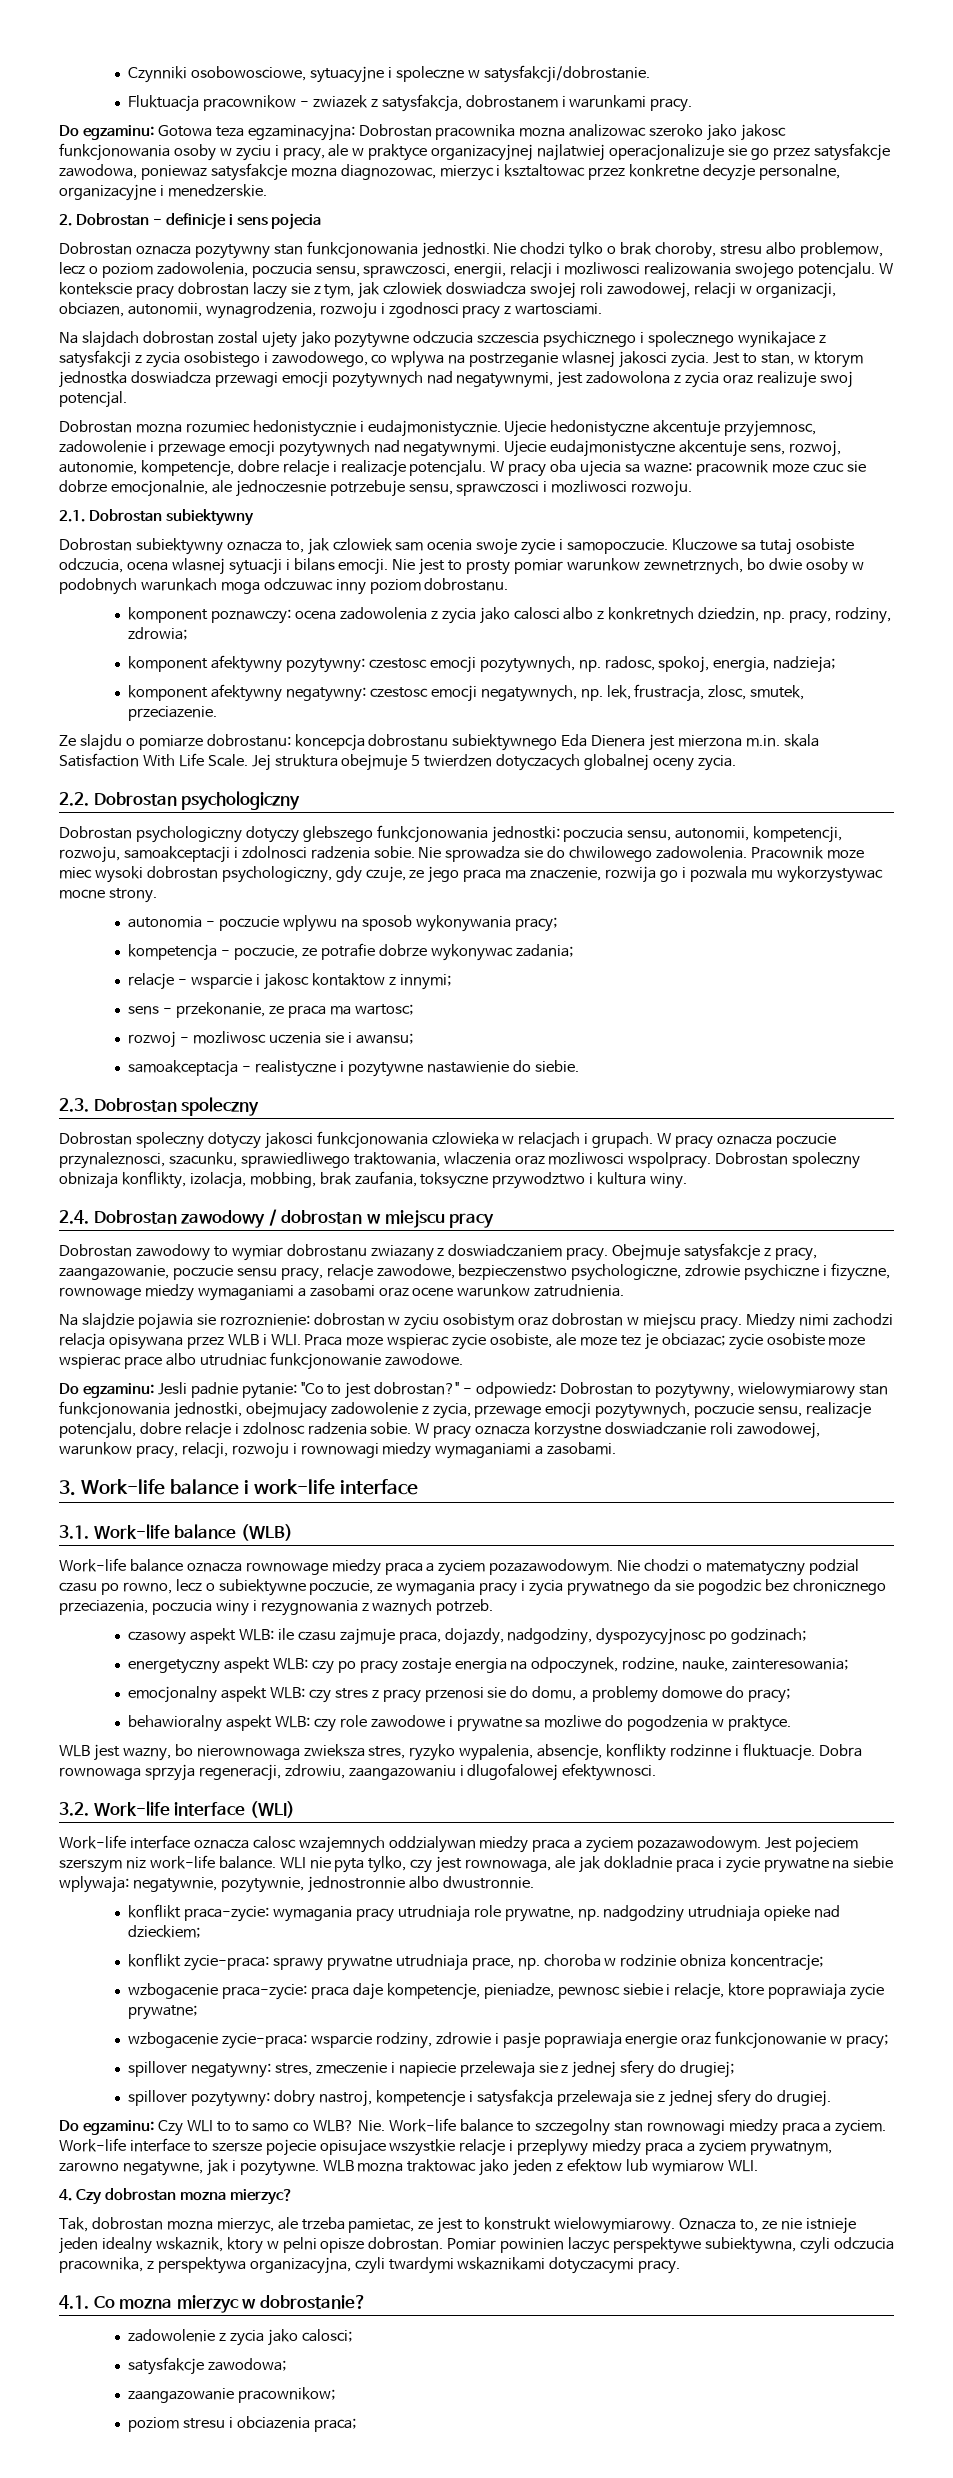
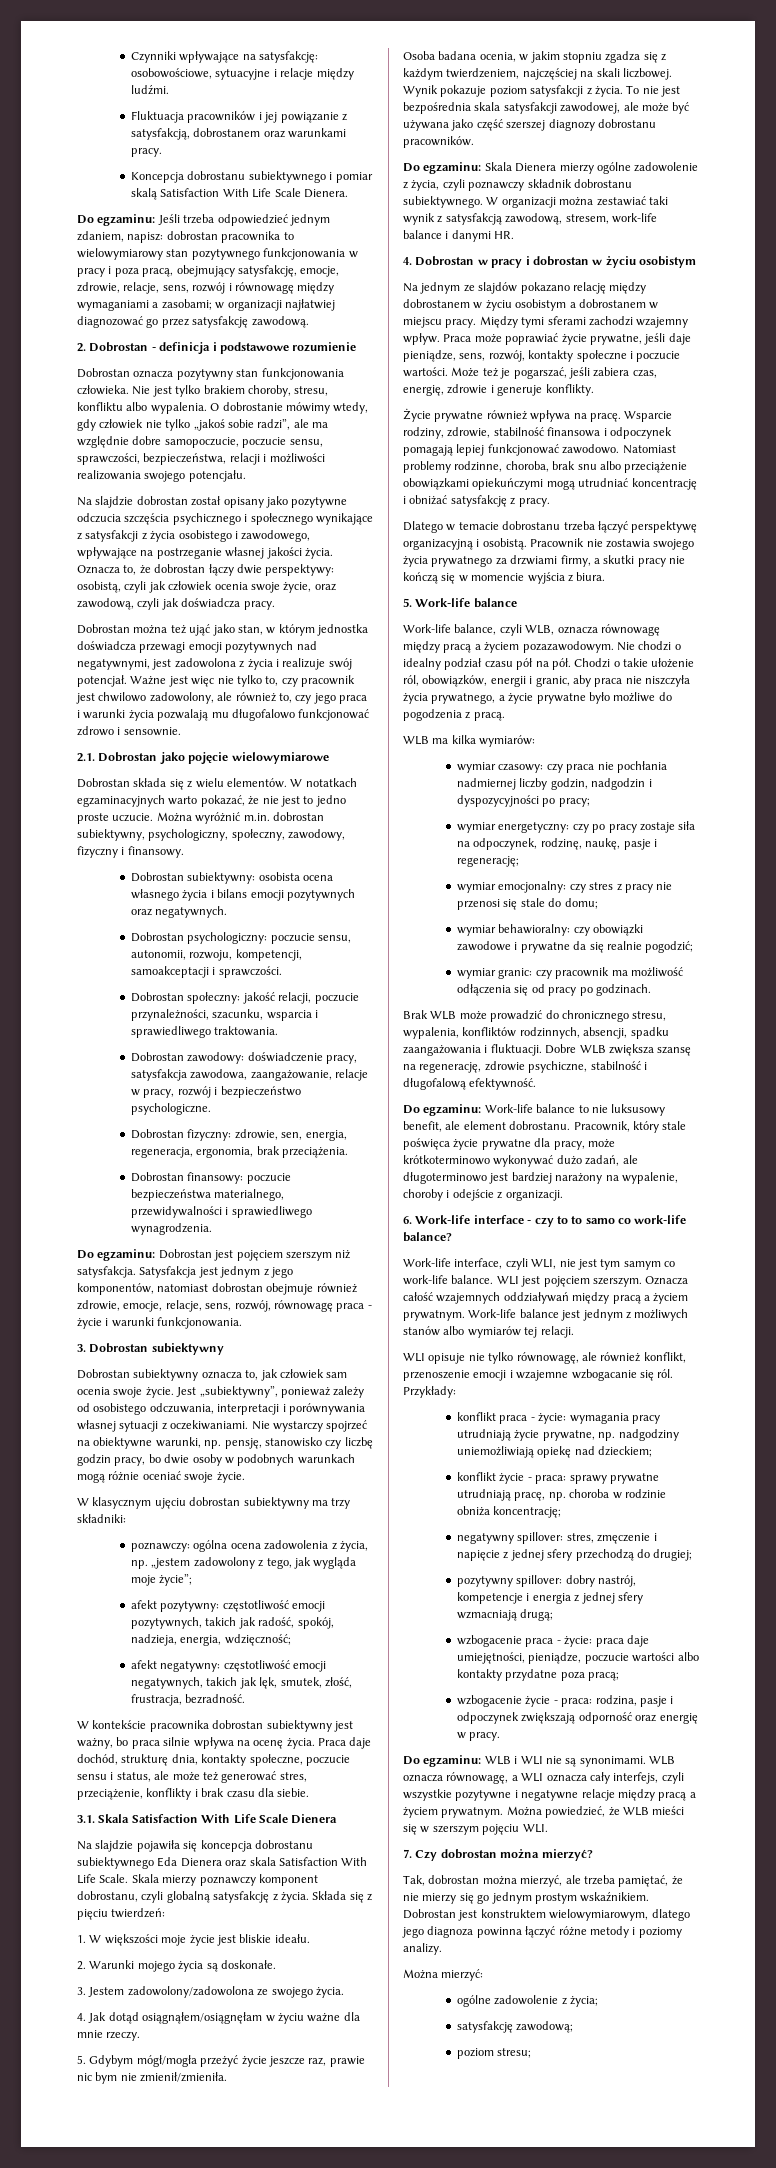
- Czynniki osobowosciowe, sytuacyjne i spoleczne w satysfakcji/dobrostanie.
- Fluktuacja pracownikow - zwiazek z satysfakcja, dobrostanem i warunkami pracy.
- Do egzaminu: Gotowa teza egzaminacyjna: Dobrostan pracownika mozna analizowac szeroko jako jakosc funkcjonowania osoby w zyciu i pracy, ale w praktyce organizacyjnej najlatwiej operacjonalizuje sie go przez satysfakcje zawodowa, poniewaz satysfakcje mozna diagnozowac, mierzyc i ksztaltowac przez konkretne decyzje personalne, organizacyjne i menedzerskie.
+ Czynniki wpływające na satysfakcję: osobowościowe, sytuacyjne i relacje między ludźmi.
+ Fluktuacja pracowników i jej powiązanie z satysfakcją, dobrostanem oraz warunkami pracy.
+ Koncepcja dobrostanu subiektywnego i pomiar skalą Satisfaction With Life Scale Dienera.
+ Do egzaminu: Jeśli trzeba odpowiedzieć jednym zdaniem, napisz: dobrostan pracownika to wielowymiarowy stan pozytywnego funkcjonowania w pracy i poza pracą, obejmujący satysfakcję, emocje, zdrowie, relacje, sens, rozwój i równowagę między wymaganiami a zasobami; w organizacji najłatwiej diagnozować go przez satysfakcję zawodową.
- 2. Dobrostan - definicje i sens pojecia
+ 2. Dobrostan - definicja i podstawowe rozumienie
- Dobrostan oznacza pozytywny stan funkcjonowania jednostki. Nie chodzi tylko o brak choroby, stresu albo problemow, lecz o poziom zadowolenia, poczucia sensu, sprawczosci, energii, relacji i mozliwosci realizowania swojego potencjalu. W kontekscie pracy dobrostan laczy sie z tym, jak czlowiek doswiadcza swojej roli zawodowej, relacji w organizacji, obciazen, autonomii, wynagrodzenia, rozwoju i zgodnosci pracy z wartosciami.
- Na slajdach dobrostan zostal ujety jako pozytywne odczucia szczescia psychicznego i spolecznego wynikajace z satysfakcji z zycia osobistego i zawodowego, co wplywa na postrzeganie wlasnej jakosci zycia. Jest to stan, w ktorym jednostka doswiadcza przewagi emocji pozytywnych nad negatywnymi, jest zadowolona z zycia oraz realizuje swoj potencjal.
- Dobrostan mozna rozumiec hedonistycznie i eudajmonistycznie. Ujecie hedonistyczne akcentuje przyjemnosc, zadowolenie i przewage emocji pozytywnych nad negatywnymi. Ujecie eudajmonistyczne akcentuje sens, rozwoj, autonomie, kompetencje, dobre relacje i realizacje potencjalu. W pracy oba ujecia sa wazne: pracownik moze czuc sie dobrze emocjonalnie, ale jednoczesnie potrzebuje sensu, sprawczosci i mozliwosci rozwoju.
- 2.1. Dobrostan subiektywny
+ Dobrostan oznacza pozytywny stan funkcjonowania człowieka. Nie jest tylko brakiem choroby, stresu, konfliktu albo wypalenia. O dobrostanie mówimy wtedy, gdy człowiek nie tylko „jakoś sobie radzi”, ale ma względnie dobre samopoczucie, poczucie sensu, sprawczości, bezpieczeństwa, relacji i możliwości realizowania swojego potencjału.
+ Na slajdzie dobrostan został opisany jako pozytywne odczucia szczęścia psychicznego i społecznego wynikające z satysfakcji z życia osobistego i zawodowego, wpływające na postrzeganie własnej jakości życia. Oznacza to, że dobrostan łączy dwie perspektywy: osobistą, czyli jak człowiek ocenia swoje życie, oraz zawodową, czyli jak doświadcza pracy.
+ Dobrostan można też ująć jako stan, w którym jednostka doświadcza przewagi emocji pozytywnych nad negatywnymi, jest zadowolona z życia i realizuje swój potencjał. Ważne jest więc nie tylko to, czy pracownik jest chwilowo zadowolony, ale również to, czy jego praca i warunki życia pozwalają mu długofalowo funkcjonować zdrowo i sensownie.
+ 2.1. Dobrostan jako pojęcie wielowymiarowe
+ Dobrostan składa się z wielu elementów. W notatkach egzaminacyjnych warto pokazać, że nie jest to jedno proste uczucie. Można wyróżnić m.in. dobrostan subiektywny, psychologiczny, społeczny, zawodowy, fizyczny i finansowy.
+ Dobrostan subiektywny: osobista ocena własnego życia i bilans emocji pozytywnych oraz negatywnych.
+ Dobrostan psychologiczny: poczucie sensu, autonomii, rozwoju, kompetencji, samoakceptacji i sprawczości.
+ Dobrostan społeczny: jakość relacji, poczucie przynależności, szacunku, wsparcia i sprawiedliwego traktowania.
+ Dobrostan zawodowy: doświadczenie pracy, satysfakcja zawodowa, zaangażowanie, relacje w pracy, rozwój i bezpieczeństwo psychologiczne.
+ Dobrostan fizyczny: zdrowie, sen, energia, regeneracja, ergonomia, brak przeciążenia.
+ Dobrostan finansowy: poczucie bezpieczeństwa materialnego, przewidywalności i sprawiedliwego wynagrodzenia.
+ Do egzaminu: Dobrostan jest pojęciem szerszym niż satysfakcja. Satysfakcja jest jednym z jego komponentów, natomiast dobrostan obejmuje również zdrowie, emocje, relacje, sens, rozwój, równowagę praca - życie i warunki funkcjonowania.
+ 3. Dobrostan subiektywny
- Dobrostan subiektywny oznacza to, jak czlowiek sam ocenia swoje zycie i samopoczucie. Kluczowe sa tutaj osobiste odczucia, ocena wlasnej sytuacji i bilans emocji. Nie jest to prosty pomiar warunkow zewnetrznych, bo dwie osoby w podobnych warunkach moga odczuwac inny poziom dobrostanu.
- komponent poznawczy: ocena zadowolenia z zycia jako calosci albo z konkretnych dziedzin, np. pracy, rodziny, zdrowia;
- komponent afektywny pozytywny: czestosc emocji pozytywnych, np. radosc, spokoj, energia, nadzieja;
- komponent afektywny negatywny: czestosc emocji negatywnych, np. lek, frustracja, zlosc, smutek, przeciazenie.
- Ze slajdu o pomiarze dobrostanu: koncepcja dobrostanu subiektywnego Eda Dienera jest mierzona m.in. skala Satisfaction With Life Scale.
+ Dobrostan subiektywny oznacza to, jak człowiek sam ocenia swoje życie. Jest „subiektywny”, ponieważ zależy od osobistego odczuwania, interpretacji i porównywania własnej sytuacji z oczekiwaniami. Nie wystarczy spojrzeć na obiektywne warunki, np. pensję, stanowisko czy liczbę godzin pracy, bo dwie osoby w podobnych warunkach mogą różnie oceniać swoje życie.
+ W klasycznym ujęciu dobrostan subiektywny ma trzy składniki:
+ poznawczy: ogólna ocena zadowolenia z życia, np. „jestem zadowolony z tego, jak wygląda moje życie”;
+ afekt pozytywny: częstotliwość emocji pozytywnych, takich jak radość, spokój, nadzieja, energia, wdzięczność;
+ afekt negatywny: częstotliwość emocji negatywnych, takich jak lęk, smutek, złość, frustracja, bezradność.
+ W kontekście pracownika dobrostan subiektywny jest ważny, bo praca silnie wpływa na ocenę życia. Praca daje dochód, strukturę dnia, kontakty społeczne, poczucie sensu i status, ale może też generować stres, przeciążenie, konflikty i brak czasu dla siebie.
+ 3.1. Skala Satisfaction With Life Scale Dienera
+ Na slajdzie pojawiła się koncepcja dobrostanu subiektywnego Eda Dienera oraz skala Satisfaction With Life Scale.
- Jej struktura obejmuje 5 twierdzen dotyczacych globalnej oceny zycia.
- 2.2. Dobrostan psychologiczny
- Dobrostan psychologiczny dotyczy glebszego funkcjonowania jednostki: poczucia sensu, autonomii, kompetencji, rozwoju, samoakceptacji i zdolnosci radzenia sobie. Nie sprowadza sie do chwilowego zadowolenia. Pracownik moze miec wysoki dobrostan psychologiczny, gdy czuje, ze jego praca ma znaczenie, rozwija go i pozwala mu wykorzystywac mocne strony.
- autonomia - poczucie wplywu na sposob wykonywania pracy;
- kompetencja - poczucie, ze potrafie dobrze wykonywac zadania;
- relacje - wsparcie i jakosc kontaktow z innymi;
- sens - przekonanie, ze praca ma wartosc;
- rozwoj - mozliwosc uczenia sie i awansu;
- samoakceptacja - realistyczne i pozytywne nastawienie do siebie.
- 2.3. Dobrostan spoleczny
- Dobrostan spoleczny dotyczy jakosci funkcjonowania czlowieka w relacjach i grupach. W pracy oznacza poczucie przynaleznosci, szacunku, sprawiedliwego traktowania, wlaczenia oraz mozliwosci wspolpracy. Dobrostan spoleczny obnizaja konflikty, izolacja, mobbing, brak zaufania, toksyczne przywodztwo i kultura winy.
- 2.4. Dobrostan zawodowy / dobrostan w miejscu pracy
- Dobrostan zawodowy to wymiar dobrostanu zwiazany z doswiadczaniem pracy. Obejmuje satysfakcje z pracy, zaangazowanie, poczucie sensu pracy, relacje zawodowe, bezpieczenstwo psychologiczne, zdrowie psychiczne i fizyczne, rownowage miedzy wymaganiami a zasobami oraz ocene warunkow zatrudnienia.
- Na slajdzie pojawia sie rozroznienie: dobrostan w zyciu osobistym oraz dobrostan w miejscu pracy. Miedzy nimi zachodzi relacja opisywana przez WLB i WLI. Praca moze wspierac zycie osobiste, ale moze tez je obciazac; zycie osobiste moze wspierac prace albo utrudniac funkcjonowanie zawodowe.
- Do egzaminu: Jesli padnie pytanie: "Co to jest dobrostan?" - odpowiedz: Dobrostan to pozytywny, wielowymiarowy stan funkcjonowania jednostki, obejmujacy zadowolenie z zycia, przewage emocji pozytywnych, poczucie sensu, realizacje potencjalu, dobre relacje i zdolnosc radzenia sobie. W pracy oznacza korzystne doswiadczanie roli zawodowej, warunkow pracy, relacji, rozwoju i rownowagi miedzy wymaganiami a zasobami.
- 3. Work-life balance i work-life interface
- 3.1. Work-life balance (WLB)
- Work-life balance oznacza rownowage miedzy praca a zyciem pozazawodowym. Nie chodzi o matematyczny podzial czasu po rowno, lecz o subiektywne poczucie, ze wymagania pracy i zycia prywatnego da sie pogodzic bez chronicznego przeciazenia, poczucia winy i rezygnowania z waznych potrzeb.
- czasowy aspekt WLB: ile czasu zajmuje praca, dojazdy, nadgodziny, dyspozycyjnosc po godzinach;
- energetyczny aspekt WLB: czy po pracy zostaje energia na odpoczynek, rodzine, nauke, zainteresowania;
- emocjonalny aspekt WLB: czy stres z pracy przenosi sie do domu, a problemy domowe do pracy;
- behawioralny aspekt WLB: czy role zawodowe i prywatne sa mozliwe do pogodzenia w praktyce.
- WLB jest wazny, bo nierownowaga zwieksza stres, ryzyko wypalenia, absencje, konflikty rodzinne i fluktuacje. Dobra rownowaga sprzyja regeneracji, zdrowiu, zaangazowaniu i dlugofalowej efektywnosci.
- 3.2. Work-life interface (WLI)
- Work-life interface oznacza calosc wzajemnych oddzialywan miedzy praca a zyciem pozazawodowym. Jest pojeciem szerszym niz work-life balance. WLI nie pyta tylko, czy jest rownowaga, ale jak dokladnie praca i zycie prywatne na siebie wplywaja: negatywnie, pozytywnie, jednostronnie albo dwustronnie.
- konflikt praca-zycie: wymagania pracy utrudniaja role prywatne, np. nadgodziny utrudniaja opieke nad dzieckiem;
+ Skala mierzy poznawczy komponent dobrostanu, czyli globalną satysfakcję z życia. Składa się z pięciu twierdzeń:
+ 1. W większości moje życie jest bliskie ideału.
+ 2. Warunki mojego życia są doskonałe.
+ 3. Jestem zadowolony/zadowolona ze swojego życia.
+ 4. Jak dotąd osiągnąłem/osiągnęłam w życiu ważne dla mnie rzeczy.
+ 5. Gdybym mógł/mogła przeżyć życie jeszcze raz, prawie nic bym nie zmienił/zmieniła.
+ Osoba badana ocenia, w jakim stopniu zgadza się z każdym twierdzeniem, najczęściej na skali liczbowej. Wynik pokazuje poziom satysfakcji z życia. To nie jest bezpośrednia skala satysfakcji zawodowej, ale może być używana jako część szerszej diagnozy dobrostanu pracowników.
+ Do egzaminu: Skala Dienera mierzy ogólne zadowolenie z życia, czyli poznawczy składnik dobrostanu subiektywnego. W organizacji można zestawiać taki wynik z satysfakcją zawodową, stresem, work-life balance i danymi HR.
+ 4. Dobrostan w pracy i dobrostan w życiu osobistym
+ Na jednym ze slajdów pokazano relację między dobrostanem w życiu osobistym a dobrostanem w miejscu pracy. Między tymi sferami zachodzi wzajemny wpływ. Praca może poprawiać życie prywatne, jeśli daje pieniądze, sens, rozwój, kontakty społeczne i poczucie wartości. Może też je pogarszać, jeśli zabiera czas, energię, zdrowie i generuje konflikty.
+ Życie prywatne również wpływa na pracę. Wsparcie rodziny, zdrowie, stabilność finansowa i odpoczynek pomagają lepiej funkcjonować zawodowo. Natomiast problemy rodzinne, choroba, brak snu albo przeciążenie obowiązkami opiekuńczymi mogą utrudniać koncentrację i obniżać satysfakcję z pracy.
+ Dlatego w temacie dobrostanu trzeba łączyć perspektywę organizacyjną i osobistą. Pracownik nie zostawia swojego życia prywatnego za drzwiami firmy, a skutki pracy nie kończą się w momencie wyjścia z biura.
+ 5. Work-life balance
+ Work-life balance, czyli WLB, oznacza równowagę między pracą a życiem pozazawodowym. Nie chodzi o idealny podział czasu pół na pół. Chodzi o takie ułożenie ról, obowiązków, energii i granic, aby praca nie niszczyła życia prywatnego, a życie prywatne było możliwe do pogodzenia z pracą.
+ WLB ma kilka wymiarów:
+ wymiar czasowy: czy praca nie pochłania nadmiernej liczby godzin, nadgodzin i dyspozycyjności po pracy;
+ wymiar energetyczny: czy po pracy zostaje siła na odpoczynek, rodzinę, naukę, pasje i regenerację;
+ wymiar emocjonalny: czy stres z pracy nie przenosi się stale do domu;
+ wymiar behawioralny: czy obowiązki zawodowe i prywatne da się realnie pogodzić;
+ wymiar granic: czy pracownik ma możliwość odłączenia się od pracy po godzinach.
+ Brak WLB może prowadzić do chronicznego stresu, wypalenia, konfliktów rodzinnych, absencji, spadku zaangażowania i fluktuacji. Dobre WLB zwiększa szansę na regenerację, zdrowie psychiczne, stabilność i długofalową efektywność.
+ Do egzaminu: Work-life balance to nie luksusowy benefit, ale element dobrostanu. Pracownik, który stale poświęca życie prywatne dla pracy, może krótkoterminowo wykonywać dużo zadań, ale długoterminowo jest bardziej narażony na wypalenie, choroby i odejście z organizacji.
+ 6. Work-life interface - czy to to samo co work-life balance?
+ Work-life interface, czyli WLI, nie jest tym samym co work-life balance. WLI jest pojęciem szerszym. Oznacza całość wzajemnych oddziaływań między pracą a życiem prywatnym. Work-life balance jest jednym z możliwych stanów albo wymiarów tej relacji.
+ WLI opisuje nie tylko równowagę, ale również konflikt, przenoszenie emocji i wzajemne wzbogacanie się ról. Przykłady:
+ konflikt praca - życie: wymagania pracy utrudniają życie prywatne, np. nadgodziny uniemożliwiają opiekę nad dzieckiem;
- konflikt zycie-praca: sprawy prywatne utrudniaja prace, np. choroba w rodzinie obniza koncentracje;
- wzbogacenie praca-zycie: praca daje kompetencje, pieniadze, pewnosc siebie i relacje, ktore poprawiaja zycie prywatne;
- wzbogacenie zycie-praca: wsparcie rodziny, zdrowie i pasje poprawiaja energie oraz funkcjonowanie w pracy;
- spillover negatywny: stres, zmeczenie i napiecie przelewaja sie z jednej sfery do drugiej;
+ konflikt życie - praca: sprawy prywatne utrudniają pracę, np. choroba w rodzinie obniża koncentrację;
+ negatywny spillover: stres, zmęczenie i napięcie z jednej sfery przechodzą do drugiej;
- spillover pozytywny: dobry nastroj, kompetencje i satysfakcja przelewaja sie z jednej sfery do drugiej.
- Do egzaminu: Czy WLI to to samo co WLB? Nie. Work-life balance to szczegolny stan rownowagi miedzy praca a zyciem. Work-life interface to szersze pojecie opisujace wszystkie relacje i przeplywy miedzy praca a zyciem prywatnym, zarowno negatywne, jak i pozytywne. WLB mozna traktowac jako jeden z efektow lub wymiarow WLI.
+ pozytywny spillover: dobry nastrój, kompetencje i energia z jednej sfery wzmacniają drugą;
+ wzbogacenie praca - życie: praca daje umiejętności, pieniądze, poczucie wartości albo kontakty przydatne poza pracą;
+ wzbogacenie życie - praca: rodzina, pasje i odpoczynek zwiększają odporność oraz energię w pracy.
+ Do egzaminu: WLB i WLI nie są synonimami. WLB oznacza równowagę, a WLI oznacza cały interfejs, czyli wszystkie pozytywne i negatywne relacje między pracą a życiem prywatnym. Można powiedzieć, że WLB mieści się w szerszym pojęciu WLI.
- 4. Czy dobrostan mozna mierzyc?
+ 7. Czy dobrostan można mierzyć?
- Tak, dobrostan mozna mierzyc, ale trzeba pamietac, ze jest to konstrukt wielowymiarowy. Oznacza to, ze nie istnieje jeden idealny wskaznik, ktory w pelni opisze dobrostan. Pomiar powinien laczyc perspektywe subiektywna, czyli odczucia pracownika, z perspektywa organizacyjna, czyli twardymi wskaznikami dotyczacymi pracy.
- 4.1. Co mozna mierzyc w dobrostanie?
- zadowolenie z zycia jako calosci;
- satysfakcje zawodowa;
- zaangazowanie pracownikow;
- poziom stresu i obciazenia praca;
+ Tak, dobrostan można mierzyć, ale trzeba pamiętać, że nie mierzy się go jednym prostym wskaźnikiem. Dobrostan jest konstruktem wielowymiarowym, dlatego jego diagnoza powinna łączyć różne metody i poziomy analizy.
+ Można mierzyć:
+ ogólne zadowolenie z życia;
+ satysfakcję zawodową;
+ poziom stresu;

